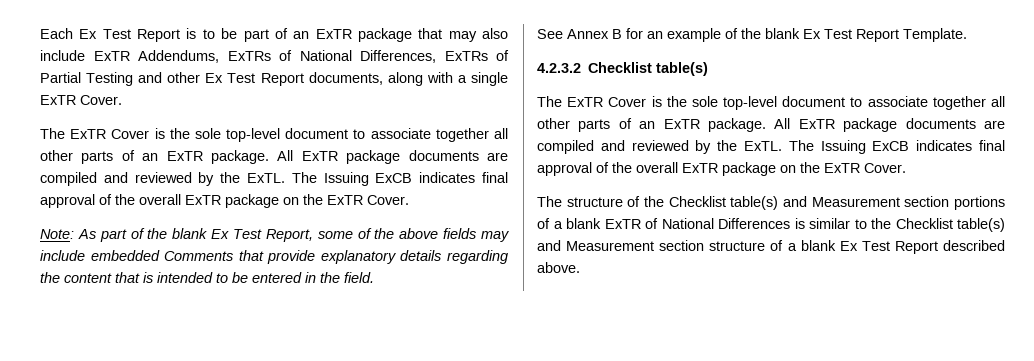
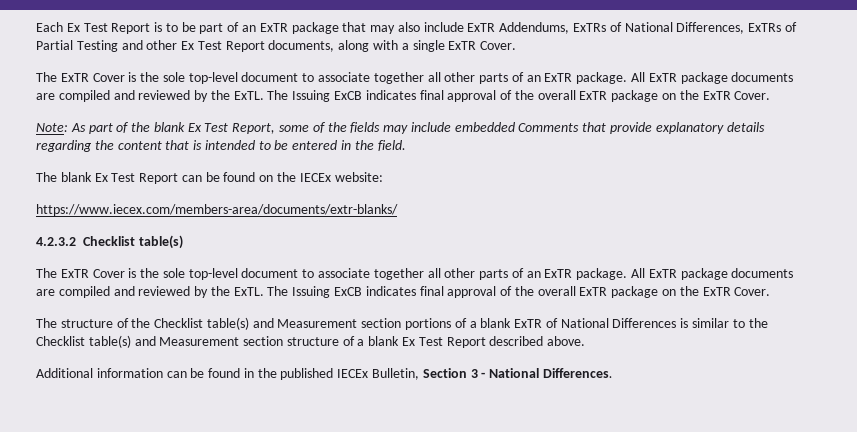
- Note: As part of the blank Ex Test Report, some of the above fields may include embedded Comments that provide explanatory details regarding the content that is intended to be entered in the field.
+ Note: As part of the blank Ex Test Report, some of the fields may include embedded Comments that provide explanatory details regarding the content that is intended to be entered in the field.
- See Annex B for an example of the blank Ex Test Report Template.
+ The blank Ex Test Report can be found on the IECEx website:
+ https://www.iecex.com/members-area/documents/extr-blanks/
+ Additional information can be found in the published IECEx Bulletin, Section 3 - National Differences.

